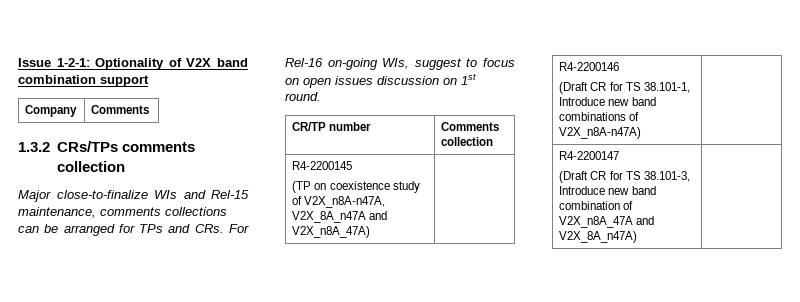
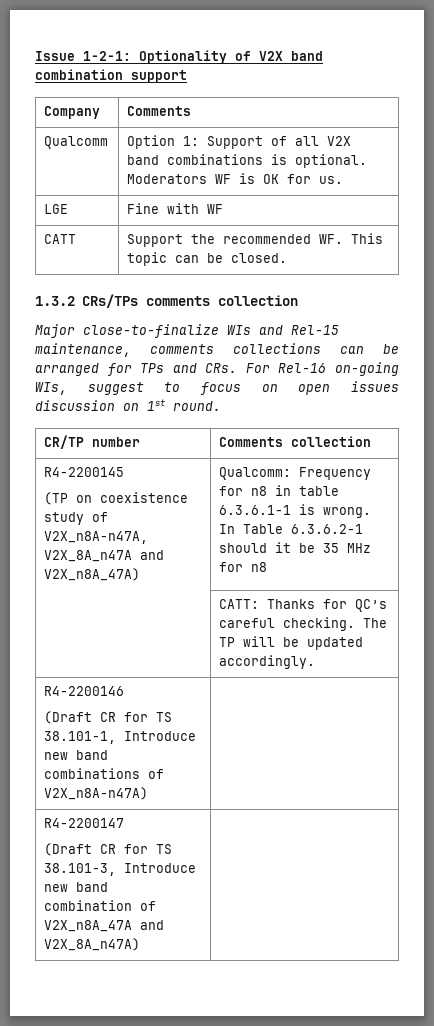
+ Qualcomm | Option 1: Support of all V2X band combinations is optional. Moderators WF is OK for us.
+ LGE | Fine with WF
+ CATT | Support the recommended WF. This topic can be closed.
  R4-2200145
- (TP on coexistence study of V2X_n8A-n47A, V2X_8A_n47A and V2X_n8A_47A) |
+ (TP on coexistence study of V2X_n8A-n47A, V2X_8A_n47A and V2X_n8A_47A) | Qualcomm: Frequency for n8 in table 6.3.6.1-1 is wrong. In Table 6.3.6.2-1 should it be 35 MHz for n8
+ | CATT: Thanks for QC’s careful checking. The TP will be updated accordingly.

